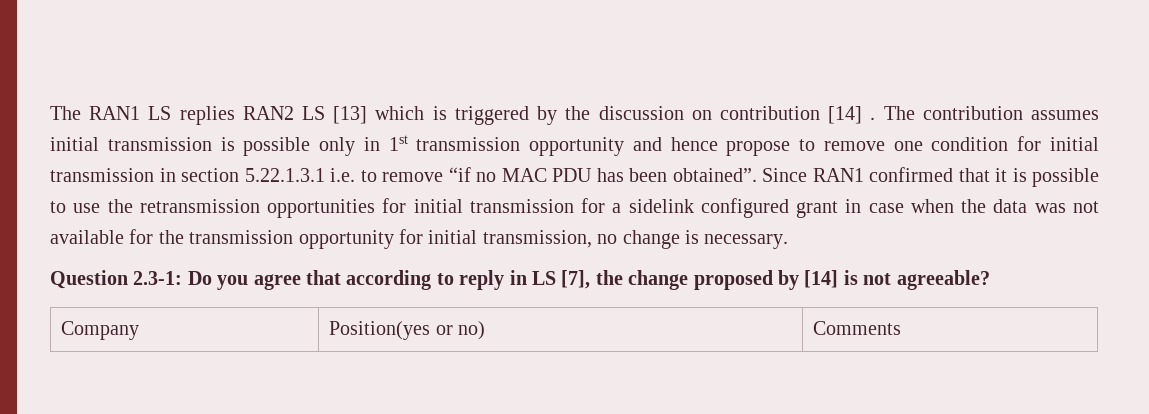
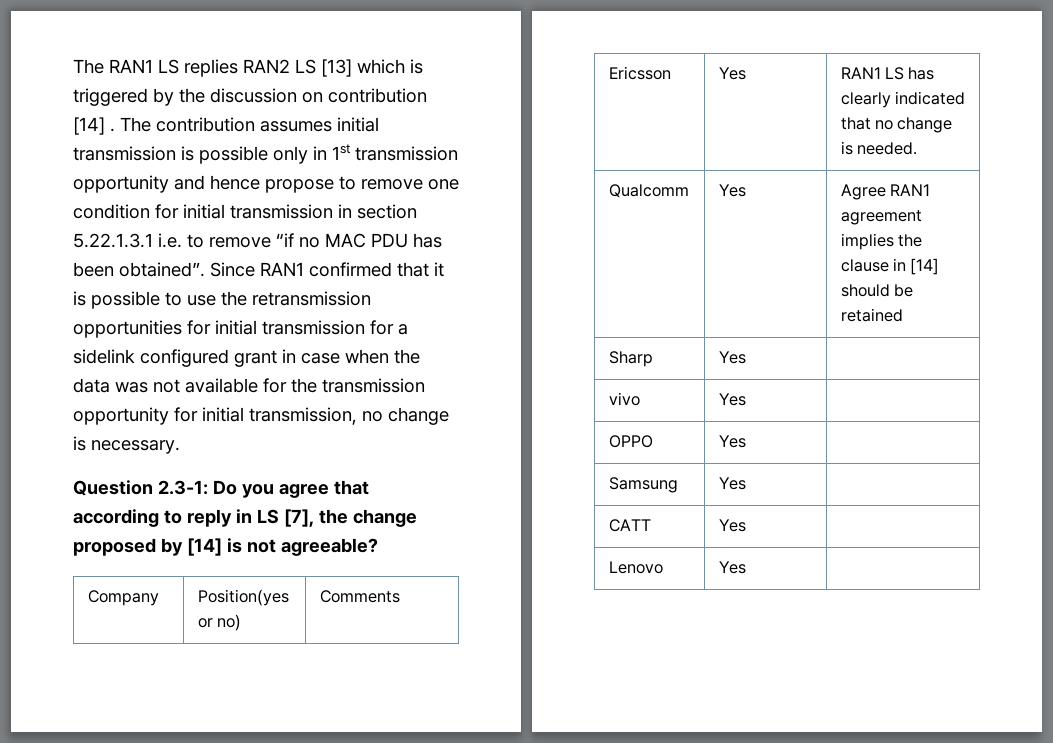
+ Ericsson | Yes | RAN1 LS has clearly indicated that no change is needed.
+ Qualcomm | Yes | Agree RAN1 agreement implies the clause in [14] should be retained
+ Sharp | Yes |
+ vivo | Yes |
+ OPPO | Yes |
+ Samsung | Yes |
+ CATT | Yes |
+ Lenovo | Yes |

